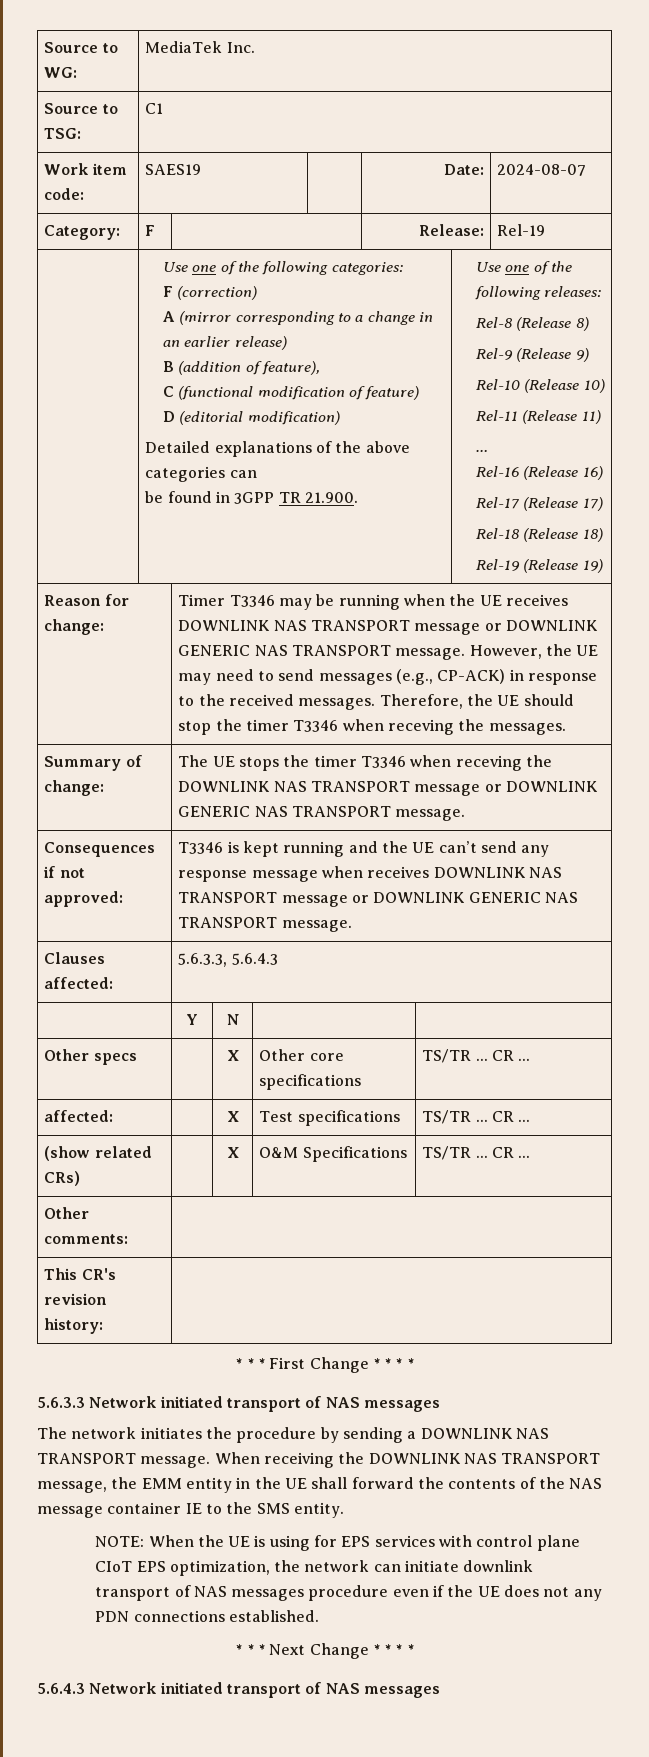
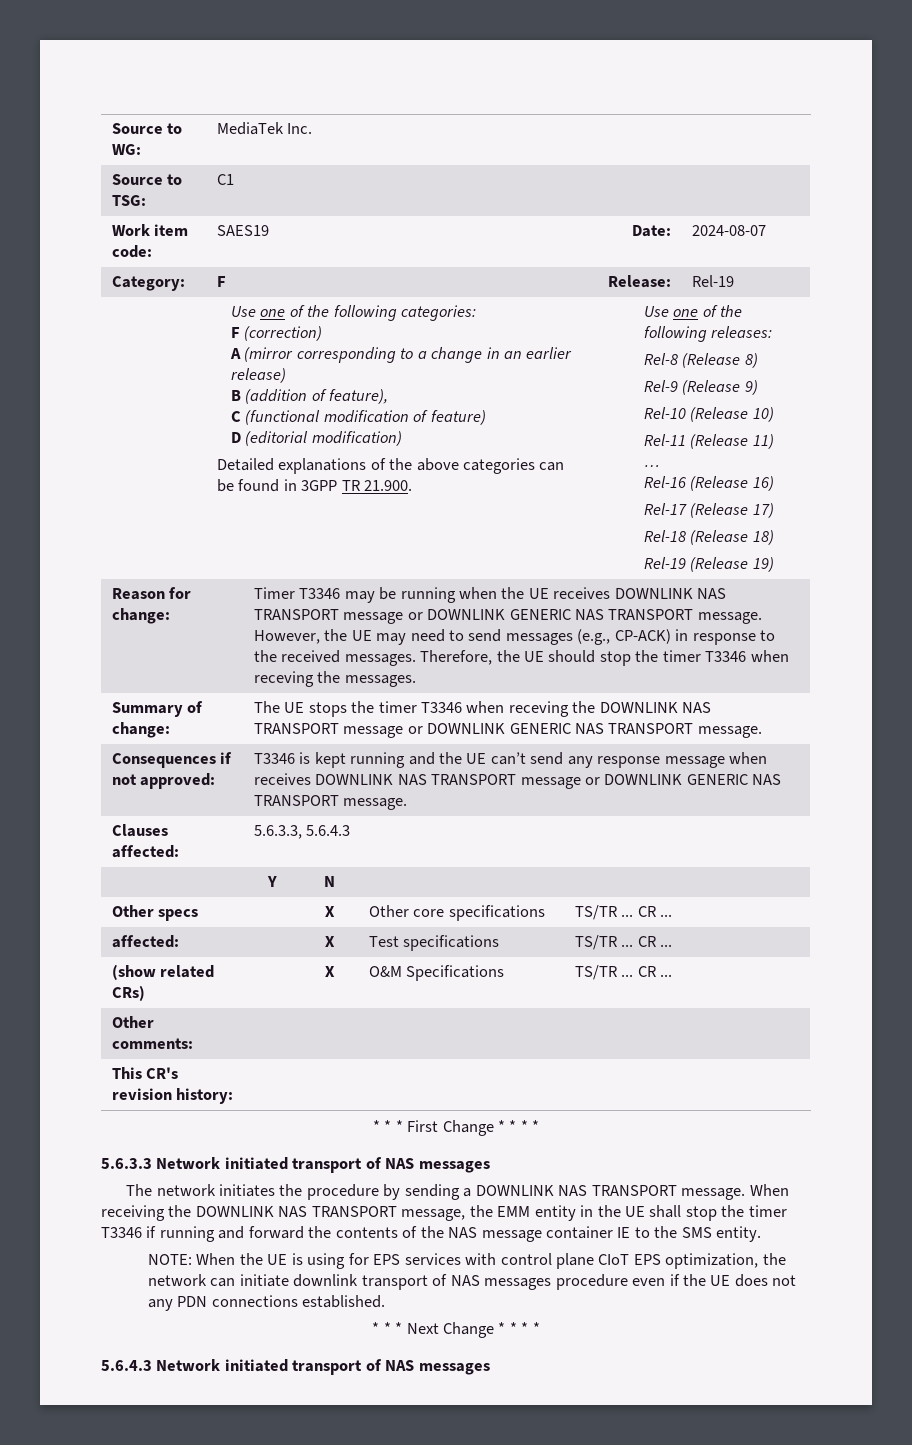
- When receiving the DOWNLINK NAS TRANSPORT message, the EMM entity in the UE shall forward the contents of the NAS message container IE to the SMS entity.
+ When receiving the DOWNLINK NAS TRANSPORT message, the EMM entity in the UE shall stop the timer T3346 if running and forward the contents of the NAS message container IE to the SMS entity.

